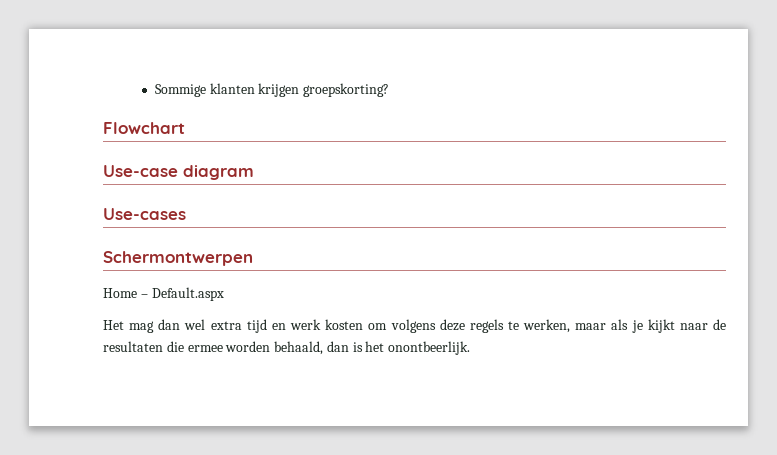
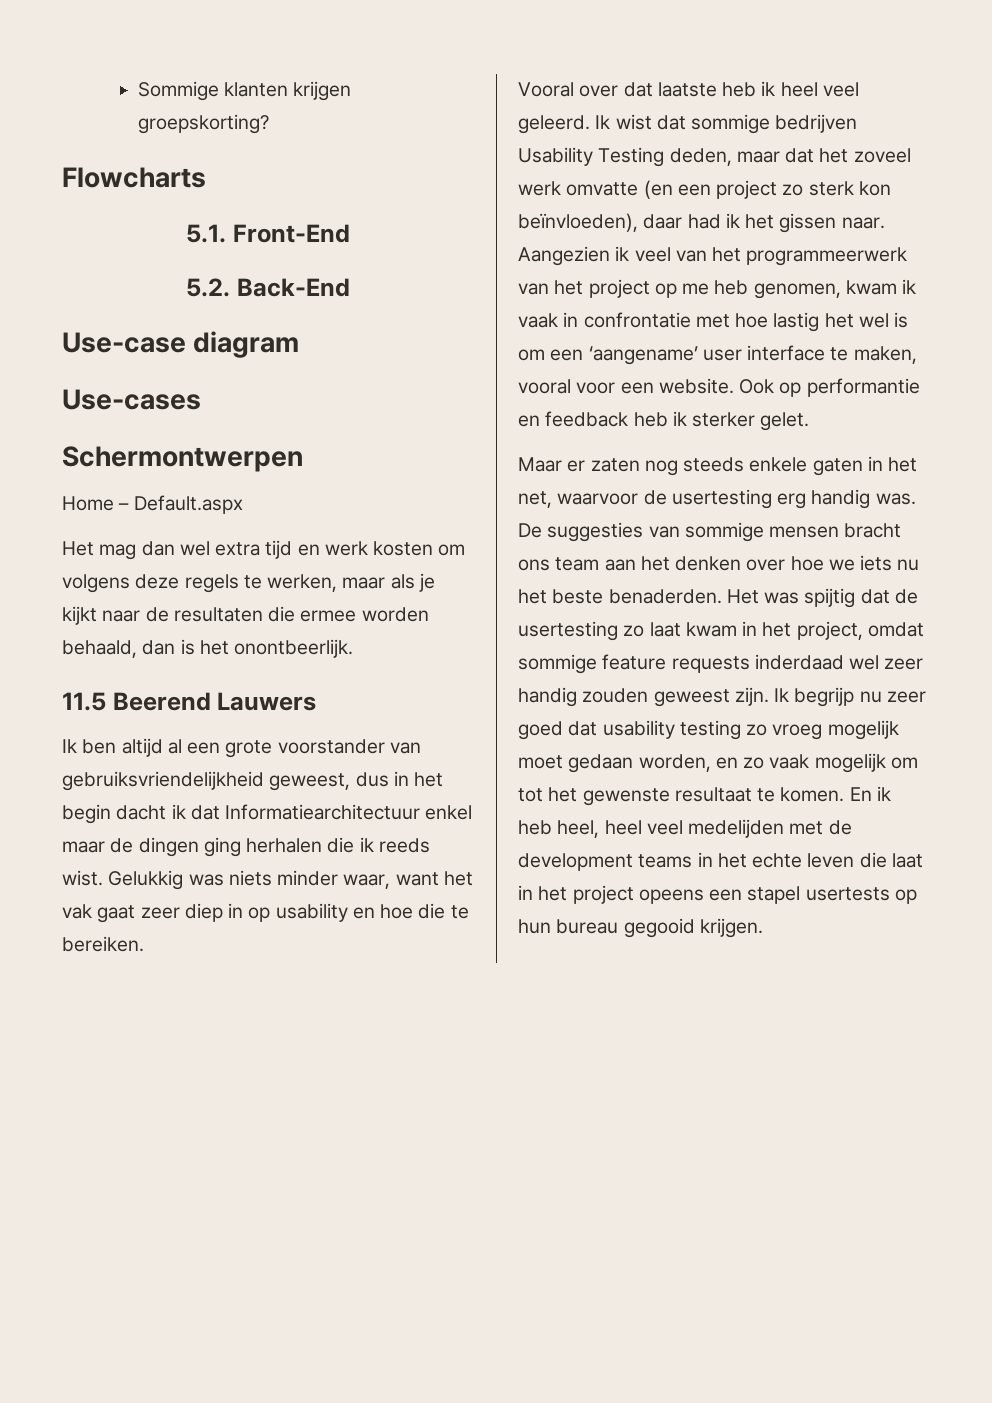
- Flowchart
+ Flowcharts
+ 5.1. Front-End
+ 5.2. Back-End
+ 11.5 Beerend Lauwers
+ Ik ben altijd al een grote voorstander van gebruiksvriendelijkheid geweest, dus in het begin dacht ik dat Informatiearchitectuur enkel maar de dingen ging herhalen die ik reeds wist. Gelukkig was niets minder waar, want het vak gaat zeer diep in op usability en hoe die te bereiken.
+ Vooral over dat laatste heb ik heel veel geleerd. Ik wist dat sommige bedrijven Usability Testing deden, maar dat het zoveel werk omvatte (en een project zo sterk kon beïnvloeden), daar had ik het gissen naar. Aangezien ik veel van het programmeerwerk van het project op me heb genomen, kwam ik vaak in confrontatie met hoe lastig het wel is om een ‘aangename’ user interface te maken, vooral voor een website. Ook op performantie en feedback heb ik sterker gelet.
+ Maar er zaten nog steeds enkele gaten in het net, waarvoor de usertesting erg handig was. De suggesties van sommige mensen bracht ons team aan het denken over hoe we iets nu het beste benaderden. Het was spijtig dat de usertesting zo laat kwam in het project, omdat sommige feature requests inderdaad wel zeer handig zouden geweest zijn. Ik begrijp nu zeer goed dat usability testing zo vroeg mogelijk moet gedaan worden, en zo vaak mogelijk om tot het gewenste resultaat te komen. En ik heb heel, heel veel medelijden met de development teams in het echte leven die laat in het project opeens een stapel usertests op hun bureau gegooid krijgen.

